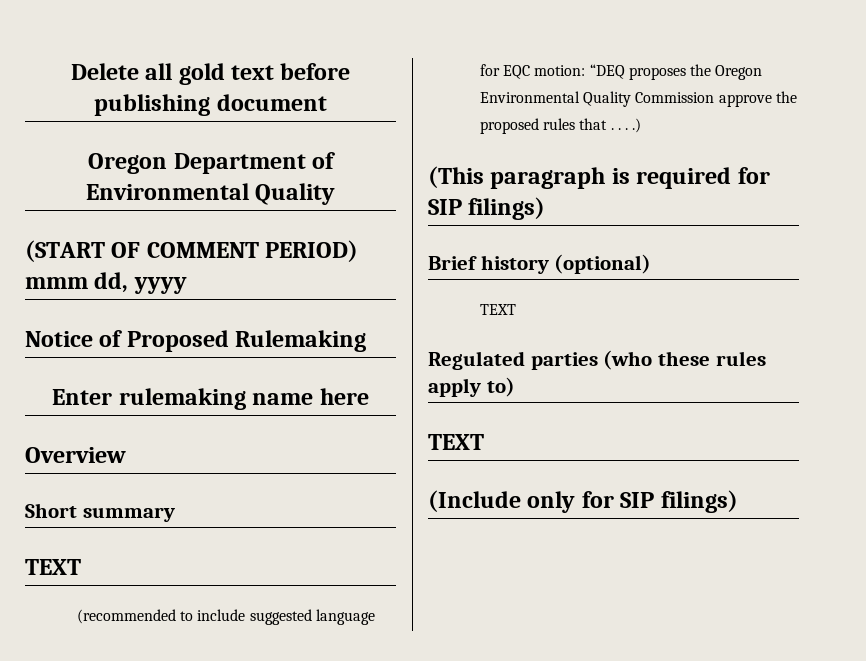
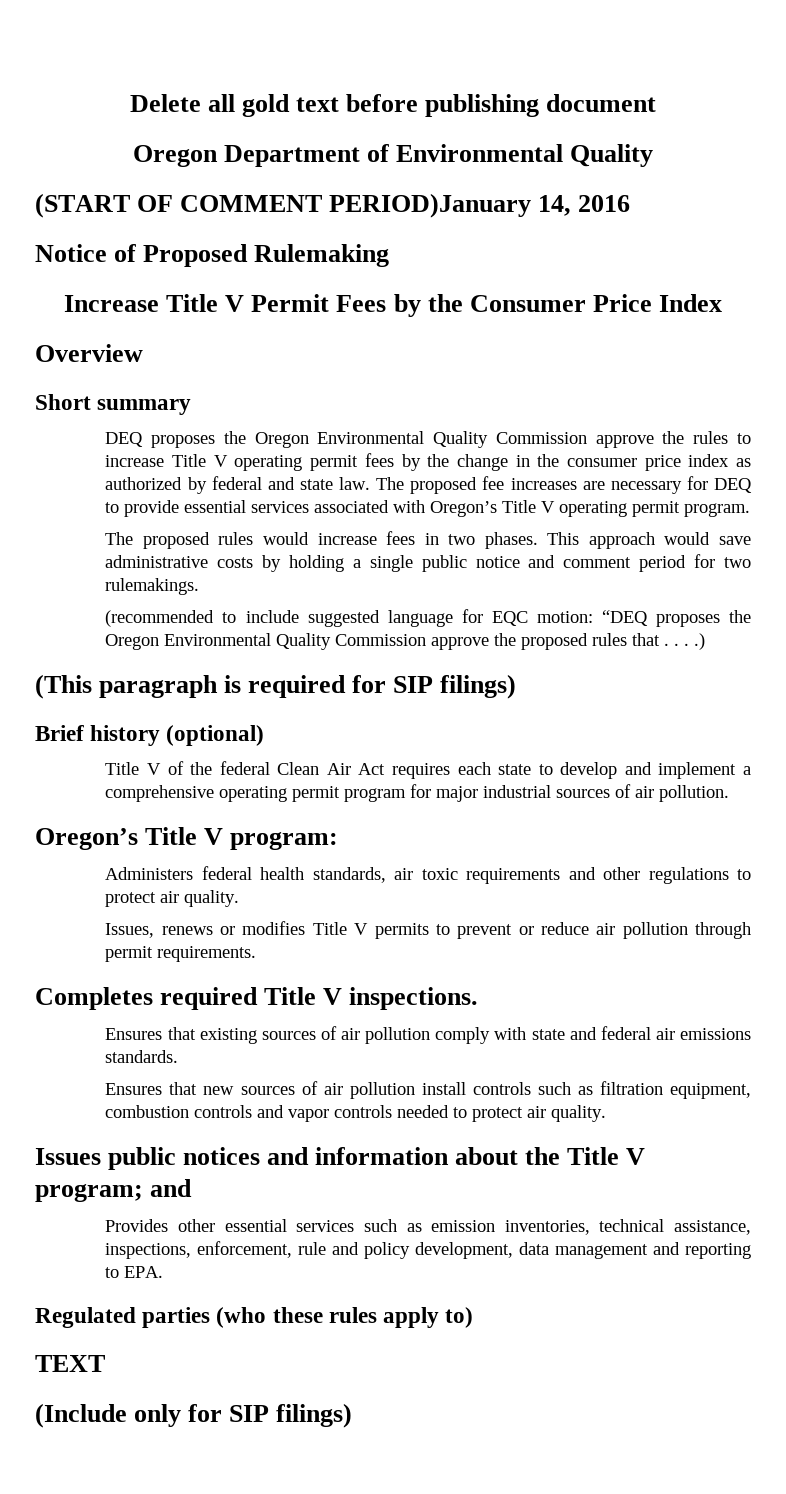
- (START OF COMMENT PERIOD) mmm dd, yyyy
+ (START OF COMMENT PERIOD)January 14, 2016
- Enter rulemaking name here
+ Increase Title V Permit Fees by the Consumer Price Index
  Overview
  Short summary
- TEXT
+ DEQ proposes the Oregon Environmental Quality Commission approve the rules to increase Title V operating permit fees by the change in the consumer price index as authorized by federal and state law. The proposed fee increases are necessary for DEQ to provide essential services associated with Oregon’s Title V operating permit program.
+ The proposed rules would increase fees in two phases. This approach would save administrative costs by holding a single public notice and comment period for two rulemakings.
  Brief history (optional)
- TEXT
+ Title V of the federal Clean Air Act requires each state to develop and implement a comprehensive operating permit program for major industrial sources of air pollution.
+ Oregon’s Title V program:
+ Administers federal health standards, air toxic requirements and other regulations to protect air quality.
+ Issues, renews or modifies Title V permits to prevent or reduce air pollution through permit requirements.
+ Completes required Title V inspections.
+ Ensures that existing sources of air pollution comply with state and federal air emissions standards.
+ Ensures that new sources of air pollution install controls such as filtration equipment, combustion controls and vapor controls needed to protect air quality.
+ Issues public notices and information about the Title V program; and
+ Provides other essential services such as emission inventories, technical assistance, inspections, enforcement, rule and policy development, data management and reporting to EPA.

